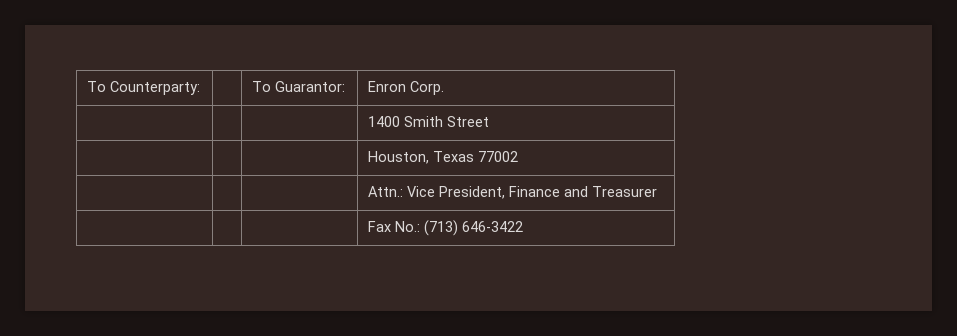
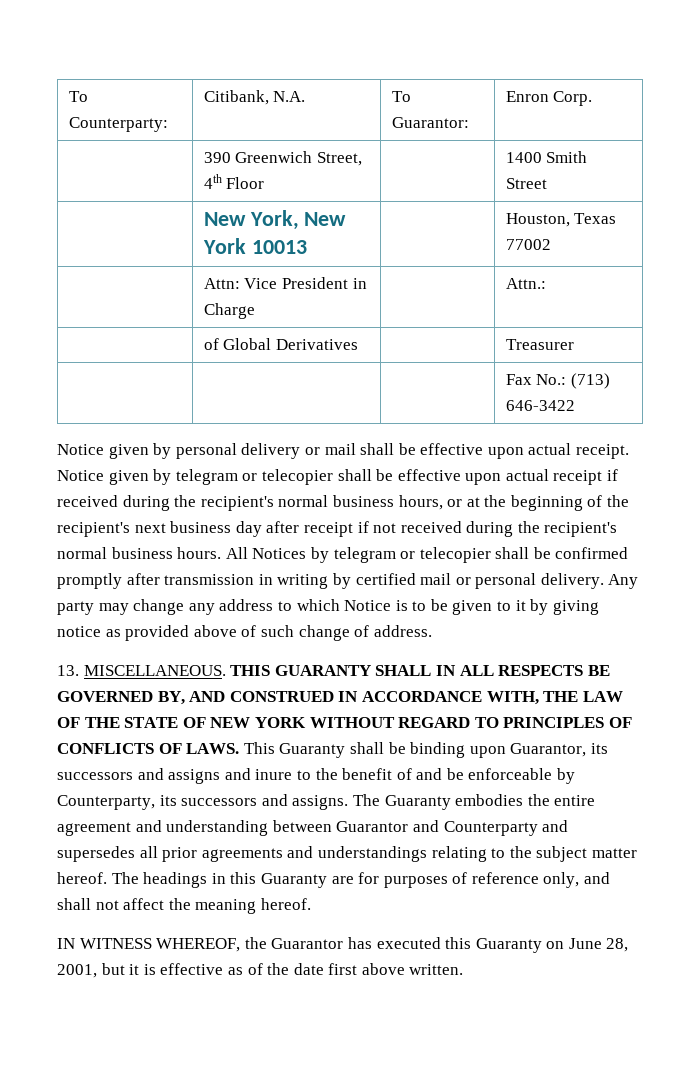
- To Counterparty: | | To Guarantor: | Enron Corp.
+ To Counterparty: | Citibank, N.A. | To Guarantor: | Enron Corp.
- | | | 1400 Smith Street
- | | | Houston, Texas 77002
- | | | Attn.: Vice President, Finance and Treasurer
+ | 390 Greenwich Street, 4th Floor | | 1400 Smith Street
+ | New York, New York 10013 | | Houston, Texas 77002
+ | Attn: Vice President in Charge | | Attn.:
+ | of Global Derivatives | | Treasurer
+ Notice given by personal delivery or mail shall be effective upon actual receipt. Notice given by telegram or telecopier shall be effective upon actual receipt if received during the recipient's normal business hours, or at the beginning of the recipient's next business day after receipt if not received during the recipient's normal business hours. All Notices by telegram or telecopier shall be confirmed promptly after transmission in writing by certified mail or personal delivery. Any party may change any address to which Notice is to be given to it by giving notice as provided above of such change of address.
+ 13. MISCELLANEOUS. THIS GUARANTY SHALL IN ALL RESPECTS BE GOVERNED BY, AND CONSTRUED IN ACCORDANCE WITH, THE LAW OF THE STATE OF NEW YORK WITHOUT REGARD TO PRINCIPLES OF CONFLICTS OF LAWS. This Guaranty shall be binding upon Guarantor, its successors and assigns and inure to the benefit of and be enforceable by Counterparty, its successors and assigns. The Guaranty embodies the entire agreement and understanding between Guarantor and Counterparty and supersedes all prior agreements and understandings relating to the subject matter hereof. The headings in this Guaranty are for purposes of reference only, and shall not affect the meaning hereof.
+ IN WITNESS WHEREOF, the Guarantor has executed this Guaranty on June 28, 2001, but it is effective as of the date first above written.

